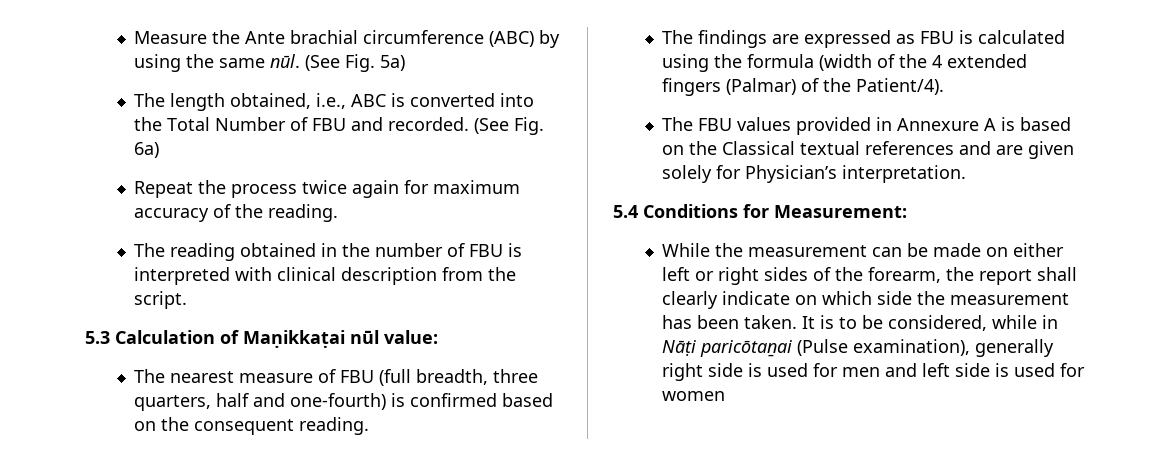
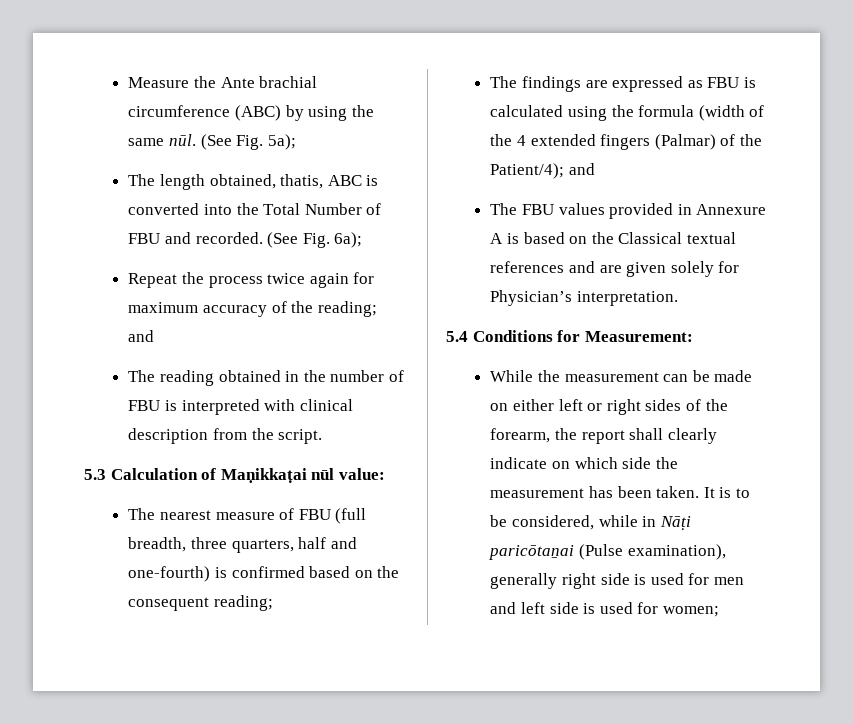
- (See Fig. 5a)
+ (See Fig. 5a);
- The length obtained, i.e., ABC is converted into the Total Number of FBU and recorded.
+ The length obtained, thatis, ABC is converted into the Total Number of FBU and recorded.
- (See Fig. 6a)
+ (See Fig. 6a);
- Repeat the process twice again for maximum accuracy of the reading.
+ Repeat the process twice again for maximum accuracy of the reading; and
- The nearest measure of FBU (full breadth, three quarters, half and one-fourth) is confirmed based on the consequent reading.
+ The nearest measure of FBU (full breadth, three quarters, half and one-fourth) is confirmed based on the consequent reading;
- The findings are expressed as FBU is calculated using the formula (width of the 4 extended fingers (Palmar) of the Patient/4).
+ The findings are expressed as FBU is calculated using the formula (width of the 4 extended fingers (Palmar) of the Patient/4); and
- It is to be considered, while in Nāṭi paricōtaṉai (Pulse examination), generally right side is used for men and left side is used for women
+ It is to be considered, while in Nāṭi paricōtaṉai (Pulse examination), generally right side is used for men and left side is used for women;

